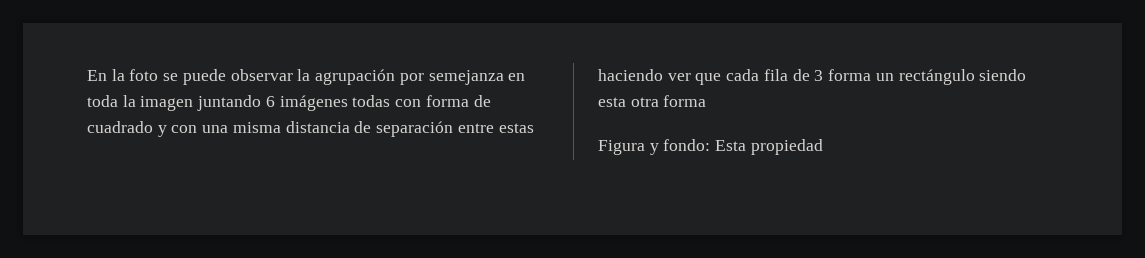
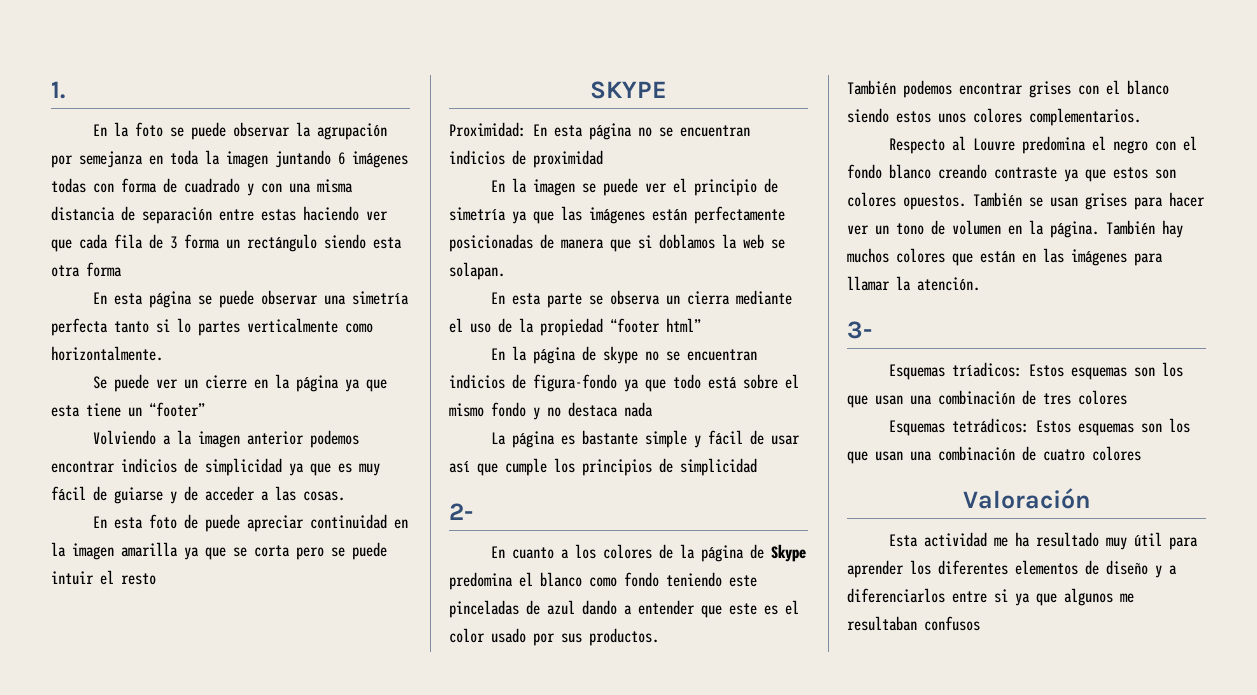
+ 1.
- Figura y fondo: Esta propiedad
+ En esta página se puede observar una simetría perfecta tanto si lo partes verticalmente como horizontalmente.
+ Se puede ver un cierre en la página ya que esta tiene un “footer”
+ Volviendo a la imagen anterior podemos encontrar indicios de simplicidad ya que es muy fácil de guiarse y de acceder a las cosas.
+ En esta foto de puede apreciar continuidad en la imagen amarilla ya que se corta pero se puede intuir el resto
+ SKYPE
+ Proximidad: En esta página no se encuentran indicios de proximidad
+ En la imagen se puede ver el principio de simetría ya que las imágenes están perfectamente posicionadas de manera que si doblamos la web se solapan.
+ En esta parte se observa un cierra mediante el uso de la propiedad “footer html”
+ En la página de skype no se encuentran indicios de figura-fondo ya que todo está sobre el mismo fondo y no destaca nada
+ La página es bastante simple y fácil de usar así que cumple los principios de simplicidad
+ 2-
+ En cuanto a los colores de la página de Skype predomina el blanco como fondo teniendo este pinceladas de azul dando a entender que este es el color usado por sus productos.
+ También podemos encontrar grises con el blanco siendo estos unos colores complementarios.
+ Respecto al Louvre predomina el negro con el fondo blanco creando contraste ya que estos son colores opuestos. También se usan grises para hacer ver un tono de volumen en la página. También hay muchos colores que están en las imágenes para llamar la atención.
+ 3-
+ Esquemas tríadicos: Estos esquemas son los que usan una combinación de tres colores
+ Esquemas tetrádicos: Estos esquemas son los que usan una combinación de cuatro colores
+ Valoración
+ Esta actividad me ha resultado muy útil para aprender los diferentes elementos de diseño y a diferenciarlos entre si ya que algunos me resultaban confusos

